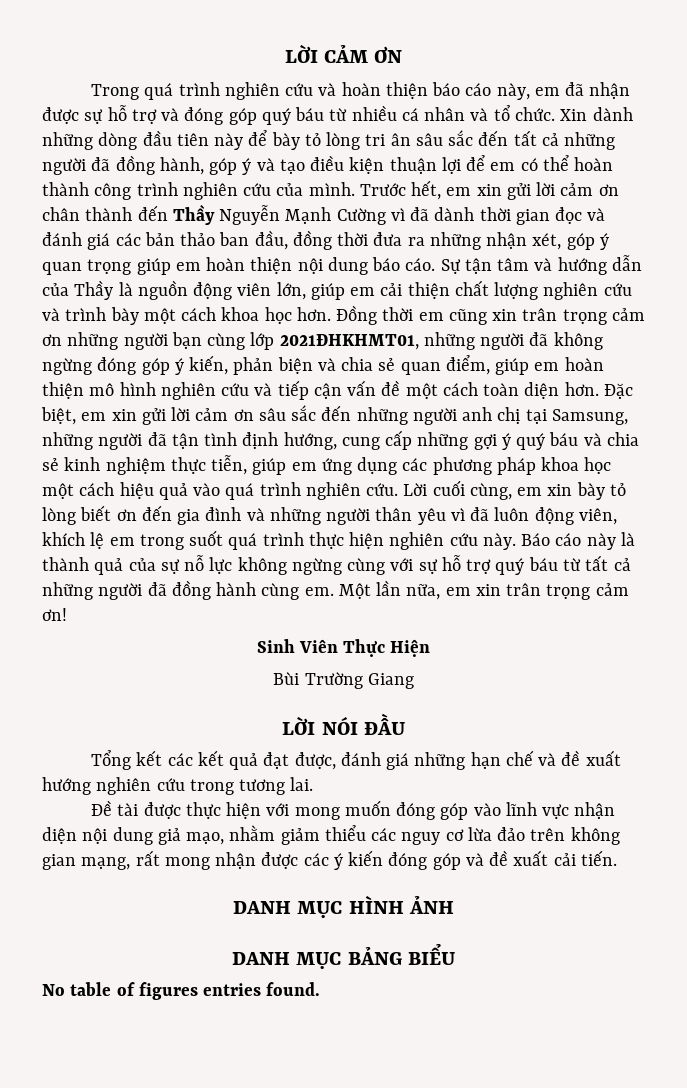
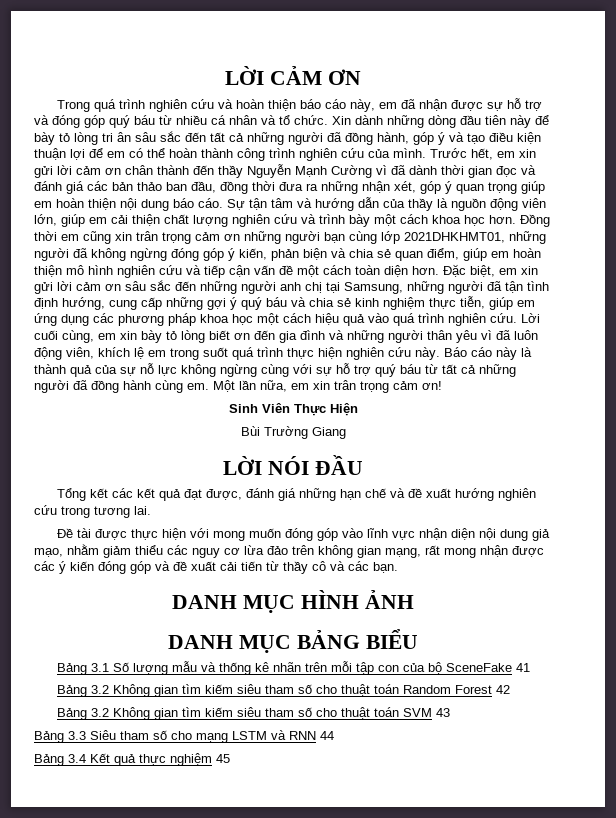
- Trước hết, em xin gửi lời cảm ơn chân thành đến Thầy Nguyễn Mạnh Cường vì đã dành thời gian đọc và đánh giá các bản thảo ban đầu, đồng thời đưa ra những nhận xét, góp ý quan trọng giúp em hoàn thiện nội dung báo cáo.
+ Trước hết, em xin gửi lời cảm ơn chân thành đến thầy Nguyễn Mạnh Cường vì đã dành thời gian đọc và đánh giá các bản thảo ban đầu, đồng thời đưa ra những nhận xét, góp ý quan trọng giúp em hoàn thiện nội dung báo cáo.
- Sự tận tâm và hướng dẫn của Thầy là nguồn động viên lớn, giúp em cải thiện chất lượng nghiên cứu và trình bày một cách khoa học hơn.
+ Sự tận tâm và hướng dẫn của thầy là nguồn động viên lớn, giúp em cải thiện chất lượng nghiên cứu và trình bày một cách khoa học hơn.
- Đồng thời em cũng xin trân trọng cảm ơn những người bạn cùng lớp 2021ĐHKHMT01, những người đã không ngừng đóng góp ý kiến, phản biện và chia sẻ quan điểm, giúp em hoàn thiện mô hình nghiên cứu và tiếp cận vấn đề một cách toàn diện hơn.
+ Đồng thời em cũng xin trân trọng cảm ơn những người bạn cùng lớp 2021DHKHMT01, những người đã không ngừng đóng góp ý kiến, phản biện và chia sẻ quan điểm, giúp em hoàn thiện mô hình nghiên cứu và tiếp cận vấn đề một cách toàn diện hơn.
- Đề tài được thực hiện với mong muốn đóng góp vào lĩnh vực nhận diện nội dung giả mạo, nhằm giảm thiểu các nguy cơ lừa đảo trên không gian mạng, rất mong nhận được các ý kiến đóng góp và đề xuất cải tiến.
+ Đề tài được thực hiện với mong muốn đóng góp vào lĩnh vực nhận diện nội dung giả mạo, nhằm giảm thiểu các nguy cơ lừa đảo trên không gian mạng, rất mong nhận được các ý kiến đóng góp và đề xuất cải tiến từ thầy cô và các bạn.
- No table of figures entries found.
+ Bảng 3.1 Số lượng mẫu và thống kê nhãn trên mỗi tập con của bộ SceneFake 41
+ Bảng 3.2 Không gian tìm kiếm siêu tham số cho thuật toán Random Forest 42
+ Bảng 3.2 Không gian tìm kiếm siêu tham số cho thuật toán SVM 43
+ Bảng 3.3 Siêu tham số cho mạng LSTM và RNN 44
+ Bảng 3.4 Kết quả thực nghiệm 45

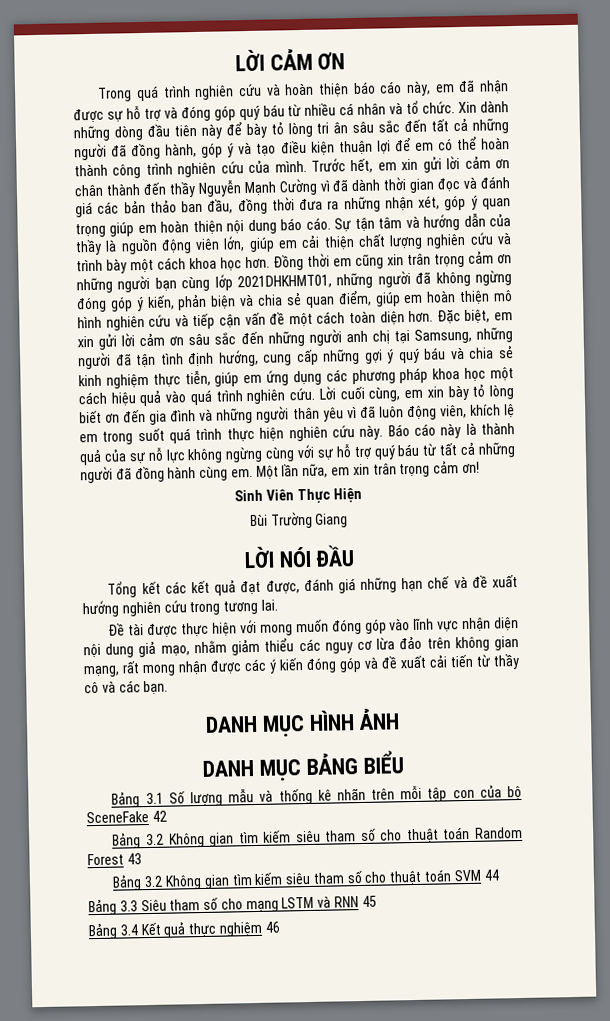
- Bảng 3.1 Số lượng mẫu và thống kê nhãn trên mỗi tập con của bộ SceneFake 41
+ Bảng 3.1 Số lượng mẫu và thống kê nhãn trên mỗi tập con của bộ SceneFake 42
- Bảng 3.2 Không gian tìm kiếm siêu tham số cho thuật toán Random Forest 42
+ Bảng 3.2 Không gian tìm kiếm siêu tham số cho thuật toán Random Forest 43
- Bảng 3.2 Không gian tìm kiếm siêu tham số cho thuật toán SVM 43
+ Bảng 3.2 Không gian tìm kiếm siêu tham số cho thuật toán SVM 44
- Bảng 3.3 Siêu tham số cho mạng LSTM và RNN 44
+ Bảng 3.3 Siêu tham số cho mạng LSTM và RNN 45
- Bảng 3.4 Kết quả thực nghiệm 45
+ Bảng 3.4 Kết quả thực nghiệm 46

